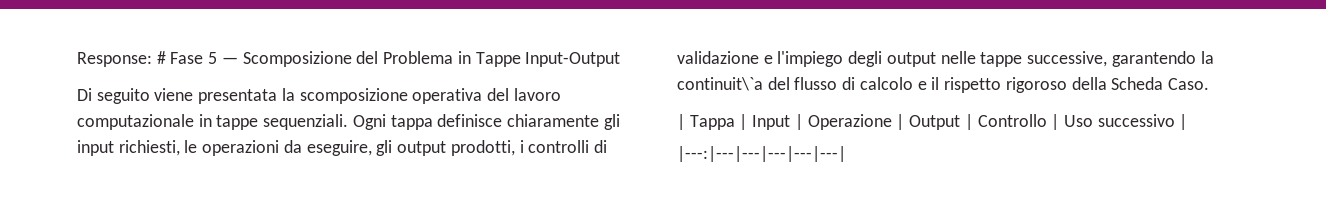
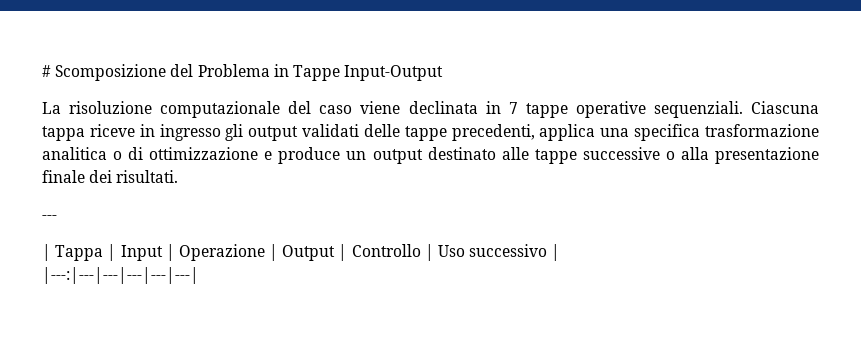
- Response: # Fase 5 — Scomposizione del Problema in Tappe Input-Output
+ # Scomposizione del Problema in Tappe Input-Output
- Di seguito viene presentata la scomposizione operativa del lavoro computazionale in tappe sequenziali. Ogni tappa definisce chiaramente gli input richiesti, le operazioni da eseguire, gli output prodotti, i controlli di validazione e l'impiego degli output nelle tappe successive, garantendo la continuit\`a del flusso di calcolo e il rispetto rigoroso della Scheda Caso.
+ La risoluzione computazionale del caso viene declinata in 7 tappe operative sequenziali. Ciascuna tappa riceve in ingresso gli output validati delle tappe precedenti, applica una specifica trasformazione analitica o di ottimizzazione e produce un output destinato alle tappe successive o alla presentazione finale dei risultati.
+ ---

